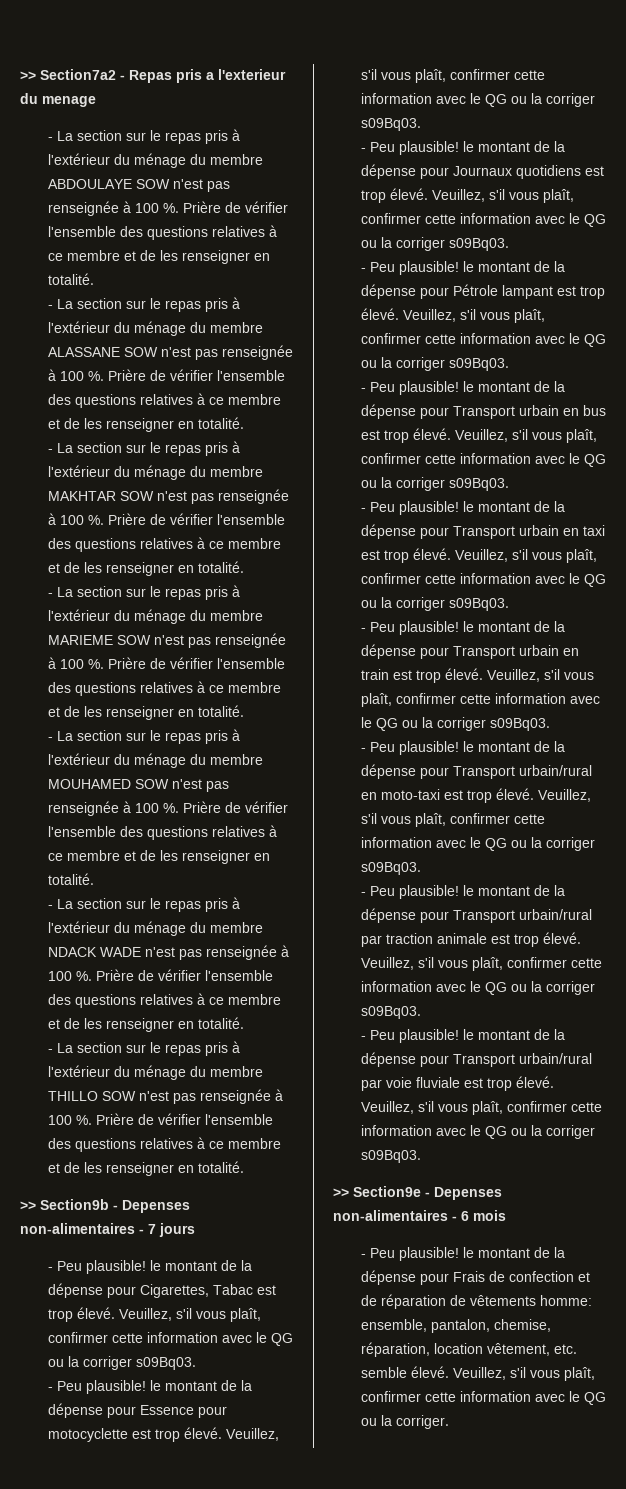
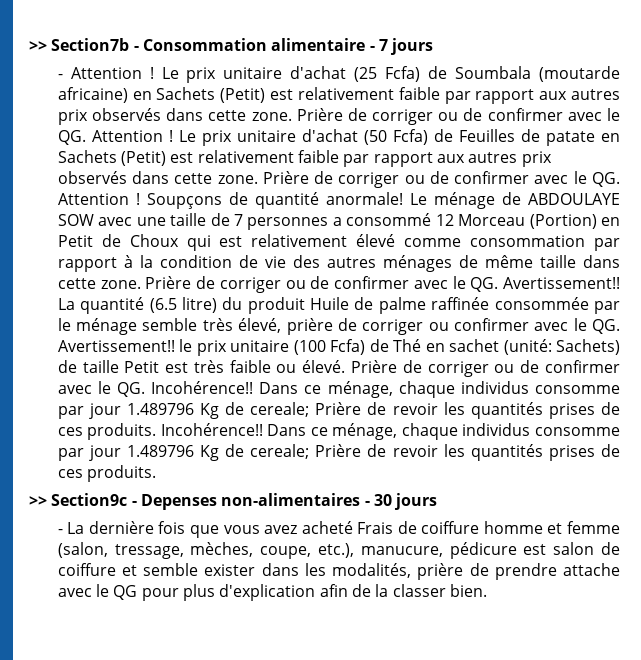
- >> Section7a2 - Repas pris a l'exterieur du menage
- - La section sur le repas pris à l'extérieur du ménage du membre ABDOULAYE SOW n'est pas renseignée à 100 %. Prière de vérifier l'ensemble des questions relatives à ce membre et de les renseigner en totalité.
- - La section sur le repas pris à l'extérieur du ménage du membre ALASSANE SOW n'est pas renseignée à 100 %. Prière de vérifier l'ensemble des questions relatives à ce membre et de les renseigner en totalité.
- - La section sur le repas pris à l'extérieur du ménage du membre MAKHTAR SOW n'est pas renseignée à 100 %. Prière de vérifier l'ensemble des questions relatives à ce membre et de les renseigner en totalité.
- - La section sur le repas pris à l'extérieur du ménage du membre MARIEME SOW n'est pas renseignée à 100 %. Prière de vérifier l'ensemble des questions relatives à ce membre et de les renseigner en totalité.
- - La section sur le repas pris à l'extérieur du ménage du membre MOUHAMED SOW n'est pas renseignée à 100 %. Prière de vérifier l'ensemble des questions relatives à ce membre et de les renseigner en totalité.
- - La section sur le repas pris à l'extérieur du ménage du membre NDACK WADE n'est pas renseignée à 100 %. Prière de vérifier l'ensemble des questions relatives à ce membre et de les renseigner en totalité.
- - La section sur le repas pris à l'extérieur du ménage du membre THILLO SOW n'est pas renseignée à 100 %. Prière de vérifier l'ensemble des questions relatives à ce membre et de les renseigner en totalité.
- >> Section9b - Depenses non-alimentaires - 7 jours
- - Peu plausible! le montant de la dépense pour Cigarettes, Tabac est trop élevé. Veuillez, s'il vous plaît, confirmer cette information avec le QG ou la corriger s09Bq03.
- - Peu plausible! le montant de la dépense pour Essence pour motocyclette est trop élevé. Veuillez, s'il vous plaît, confirmer cette information avec le QG ou la corriger s09Bq03.
- - Peu plausible! le montant de la dépense pour Journaux quotidiens est trop élevé. Veuillez, s'il vous plaît, confirmer cette information avec le QG ou la corriger s09Bq03.
- - Peu plausible! le montant de la dépense pour Pétrole lampant est trop élevé. Veuillez, s'il vous plaît, confirmer cette information avec le QG ou la corriger s09Bq03.
- - Peu plausible! le montant de la dépense pour Transport urbain en bus est trop élevé. Veuillez, s'il vous plaît, confirmer cette information avec le QG ou la corriger s09Bq03.
- - Peu plausible! le montant de la dépense pour Transport urbain en taxi est trop élevé. Veuillez, s'il vous plaît, confirmer cette information avec le QG ou la corriger s09Bq03.
- - Peu plausible! le montant de la dépense pour Transport urbain en train est trop élevé. Veuillez, s'il vous plaît, confirmer cette information avec le QG ou la corriger s09Bq03.
- - Peu plausible! le montant de la dépense pour Transport urbain/rural en moto-taxi est trop élevé. Veuillez, s'il vous plaît, confirmer cette information avec le QG ou la corriger s09Bq03.
- - Peu plausible! le montant de la dépense pour Transport urbain/rural par traction animale est trop élevé. Veuillez, s'il vous plaît, confirmer cette information avec le QG ou la corriger s09Bq03.
- - Peu plausible! le montant de la dépense pour Transport urbain/rural par voie fluviale est trop élevé. Veuillez, s'il vous plaît, confirmer cette information avec le QG ou la corriger s09Bq03.
- >> Section9e - Depenses non-alimentaires - 6 mois
- - Peu plausible! le montant de la dépense pour Frais de confection et de réparation de vêtements homme: ensemble, pantalon, chemise, réparation, location vêtement, etc. semble élevé. Veuillez, s'il vous plaît, confirmer cette information avec le QG ou la corriger.
+ >> Section7b - Consommation alimentaire - 7 jours
+ - Attention ! Le prix unitaire d'achat (25 Fcfa) de Soumbala (moutarde africaine) en Sachets (Petit) est relativement faible par rapport aux autres prix observés dans cette zone. Prière de corriger ou de confirmer avec le QG. Attention ! Le prix unitaire d'achat (50 Fcfa) de Feuilles de patate en Sachets (Petit) est relativement faible par rapport aux autres prix observés dans cette zone. Prière de corriger ou de confirmer avec le QG. Attention ! Soupçons de quantité anormale! Le ménage de ABDOULAYE SOW avec une taille de 7 personnes a consommé 12 Morceau (Portion) en Petit de Choux qui est relativement élevé comme consommation par rapport à la condition de vie des autres ménages de même taille dans cette zone. Prière de corriger ou de confirmer avec le QG. Avertissement!! La quantité (6.5 litre) du produit Huile de palme raffinée consommée par le ménage semble très élevé, prière de corriger ou confirmer avec le QG. Avertissement!! le prix unitaire (100 Fcfa) de Thé en sachet (unité: Sachets) de taille Petit est très faible ou élevé. Prière de corriger ou de confirmer avec le QG. Incohérence!! Dans ce ménage, chaque individus consomme par jour 1.489796 Kg de cereale; Prière de revoir les quantités prises de ces produits. Incohérence!! Dans ce ménage, chaque individus consomme par jour 1.489796 Kg de cereale; Prière de revoir les quantités prises de ces produits.
+ >> Section9c - Depenses non-alimentaires - 30 jours
+ - La dernière fois que vous avez acheté Frais de coiffure homme et femme (salon, tressage, mèches, coupe, etc.), manucure, pédicure est salon de coiffure et semble exister dans les modalités, prière de prendre attache avec le QG pour plus d'explication afin de la classer bien.

